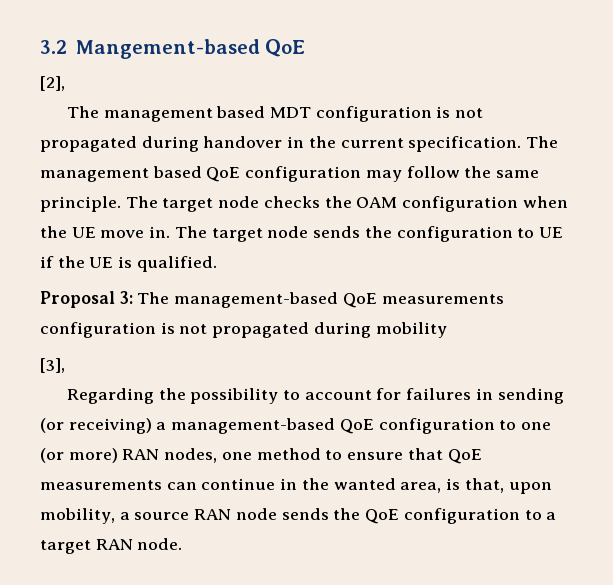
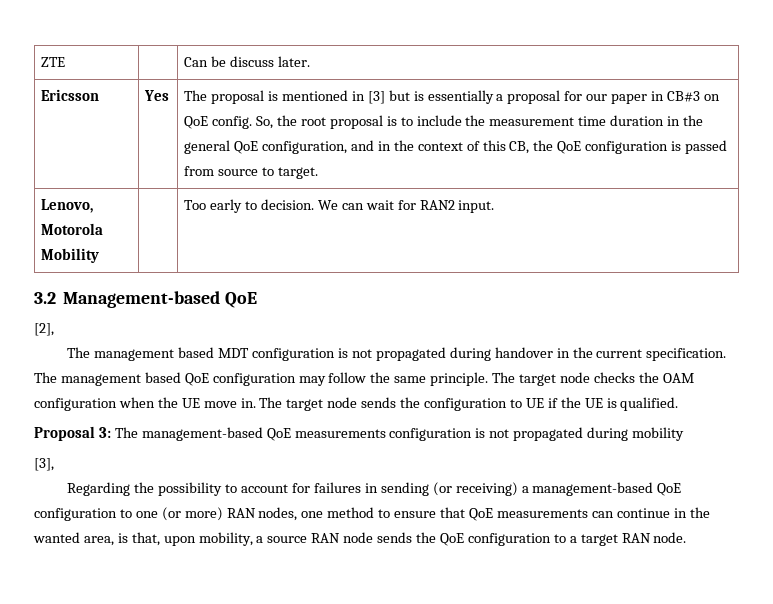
- 3.2 Mangement-based QoE
+ ZTE | | Can be discuss later.
+ Ericsson | Yes | The proposal is mentioned in [3] but is essentially a proposal for our paper in CB#3 on QoE config. So, the root proposal is to include the measurement time duration in the general QoE configuration, and in the context of this CB, the QoE configuration is passed from source to target.
+ Lenovo, Motorola Mobility | | Too early to decision. We can wait for RAN2 input.
+ 3.2 Management-based QoE

